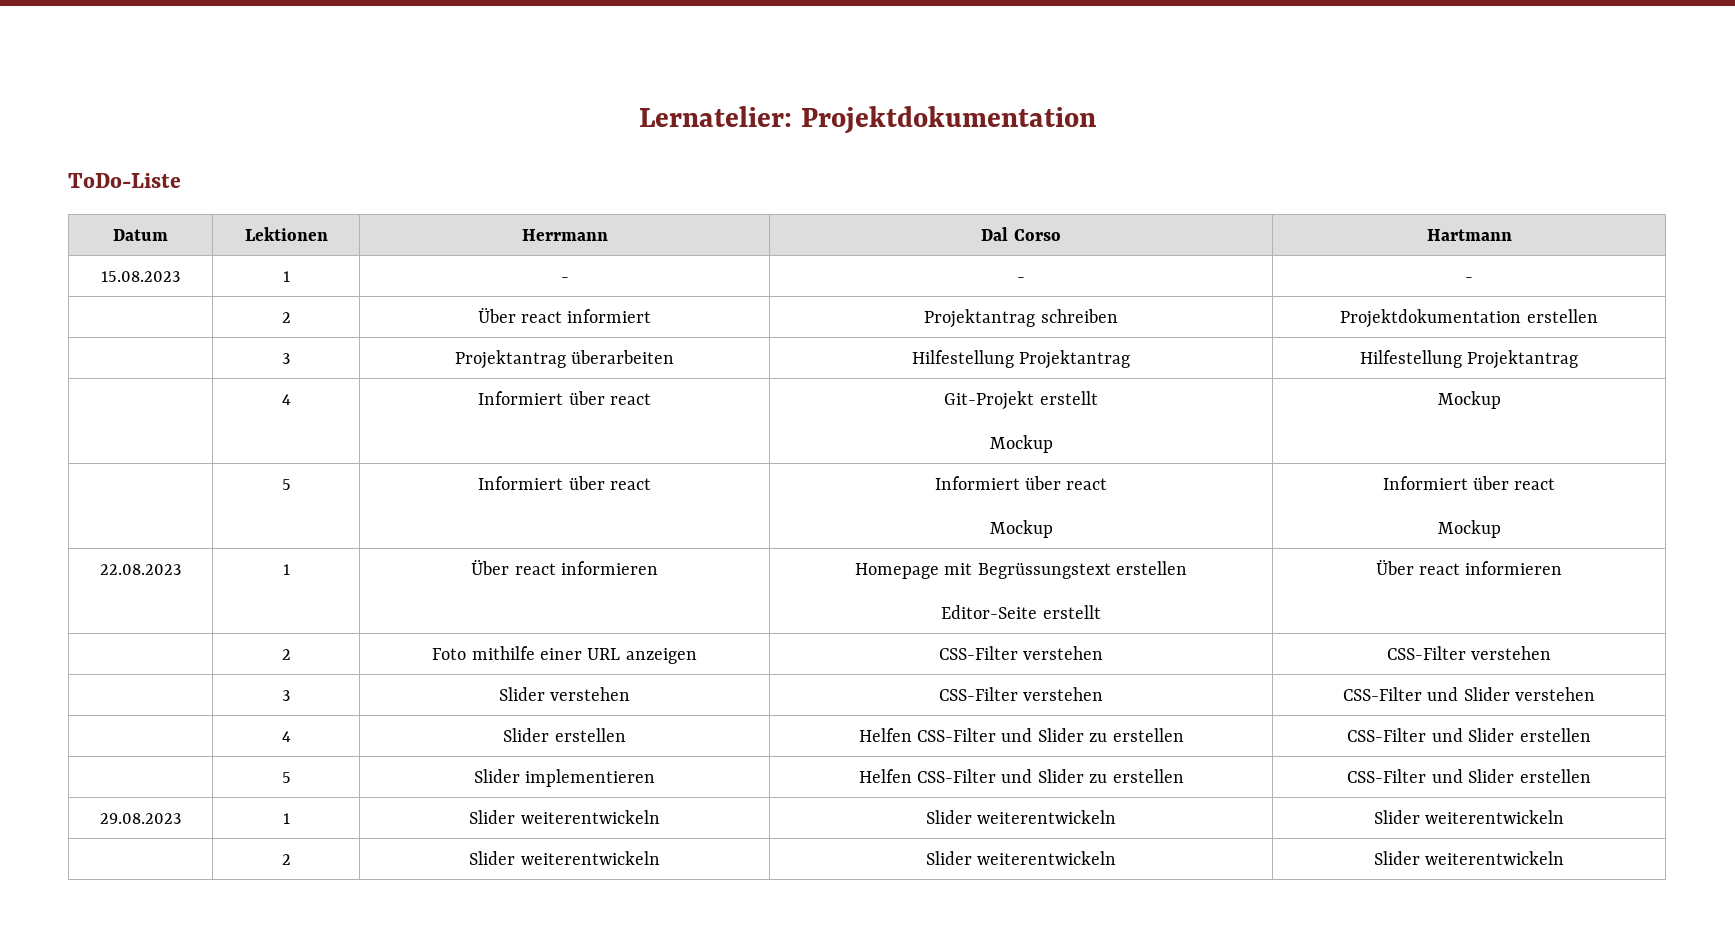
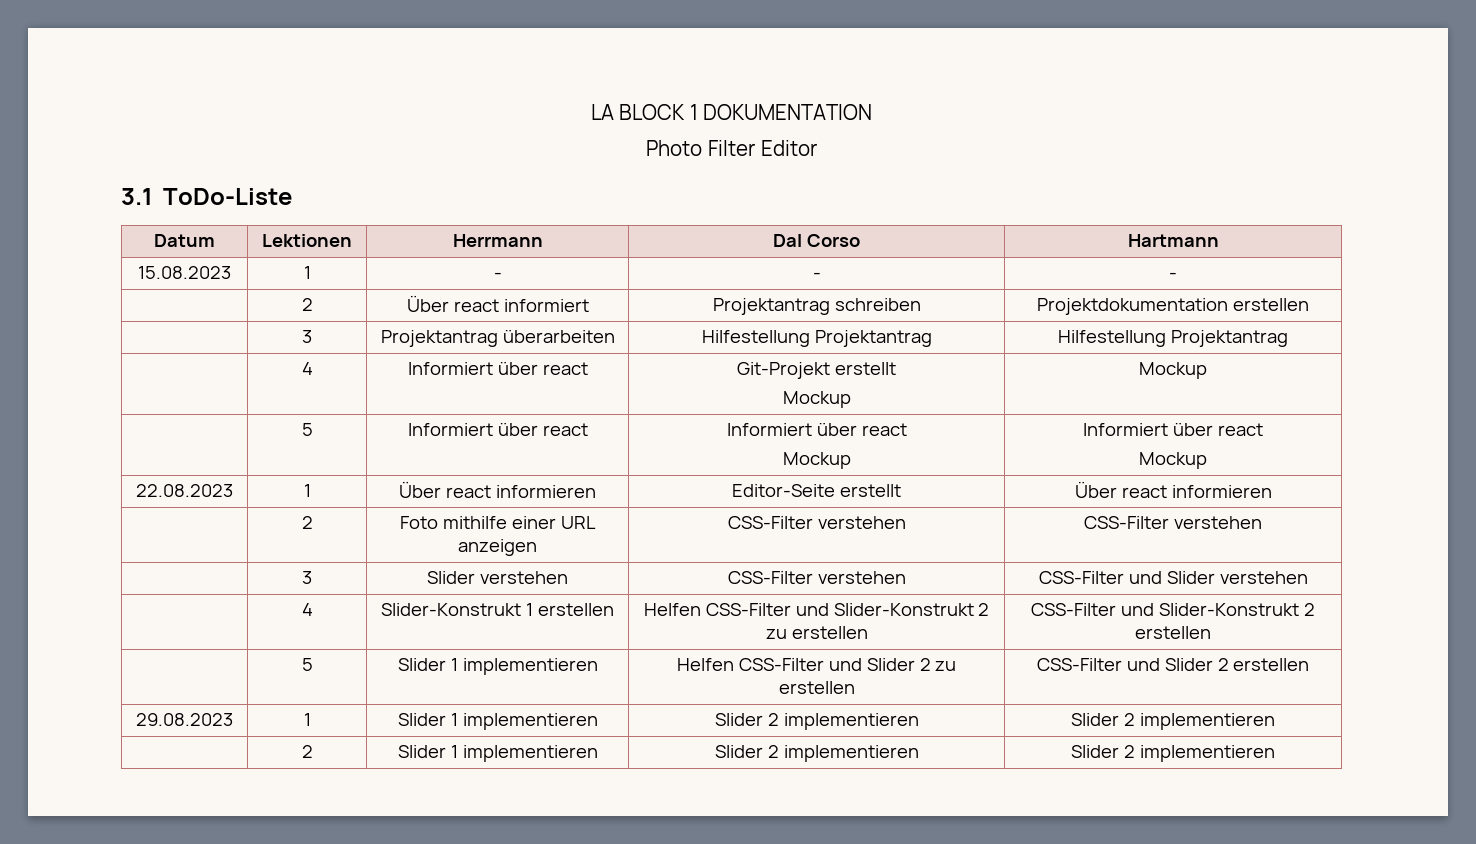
- Lernatelier: Projektdokumentation
- ToDo-Liste
+ LA BLOCK 1 DOKUMENTATION
+ Photo Filter Editor
+ 3.1 ToDo-Liste
- 22.08.2023 | 1 | Über react informieren | Homepage mit Begrüssungstext erstellen
- Editor-Seite erstellt | Über react informieren
+ 22.08.2023 | 1 | Über react informieren | Editor-Seite erstellt | Über react informieren
- | 4 | Slider erstellen | Helfen CSS-Filter und Slider zu erstellen | CSS-Filter und Slider erstellen
- | 5 | Slider implementieren | Helfen CSS-Filter und Slider zu erstellen | CSS-Filter und Slider erstellen
+ | 4 | Slider-Konstrukt 1 erstellen | Helfen CSS-Filter und Slider-Konstrukt 2 zu erstellen | CSS-Filter und Slider-Konstrukt 2 erstellen
+ | 5 | Slider 1 implementieren | Helfen CSS-Filter und Slider 2 zu erstellen | CSS-Filter und Slider 2 erstellen
- 29.08.2023 | 1 | Slider weiterentwickeln | Slider weiterentwickeln | Slider weiterentwickeln
+ 29.08.2023 | 1 | Slider 1 implementieren | Slider 2 implementieren | Slider 2 implementieren
- | 2 | Slider weiterentwickeln | Slider weiterentwickeln | Slider weiterentwickeln
+ | 2 | Slider 1 implementieren | Slider 2 implementieren | Slider 2 implementieren

